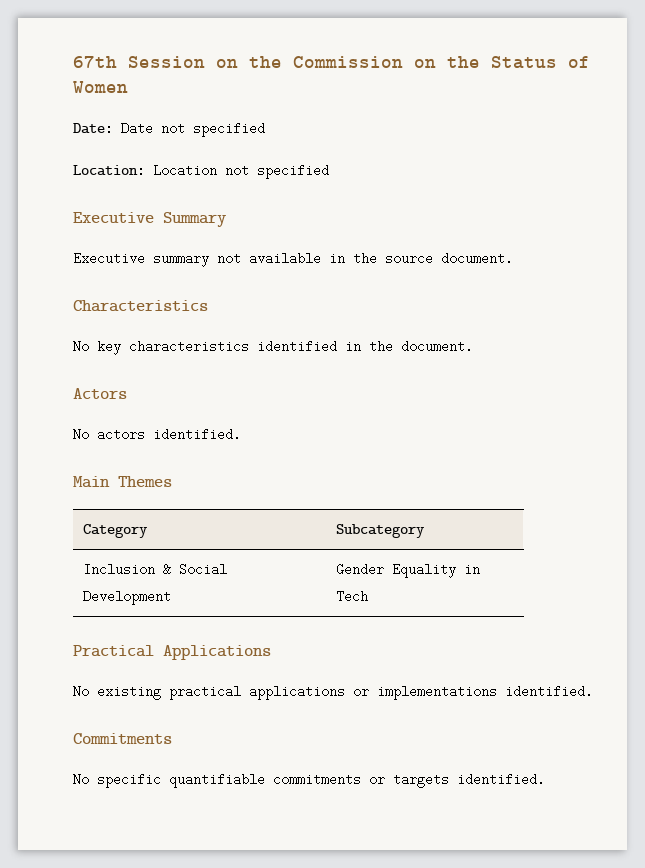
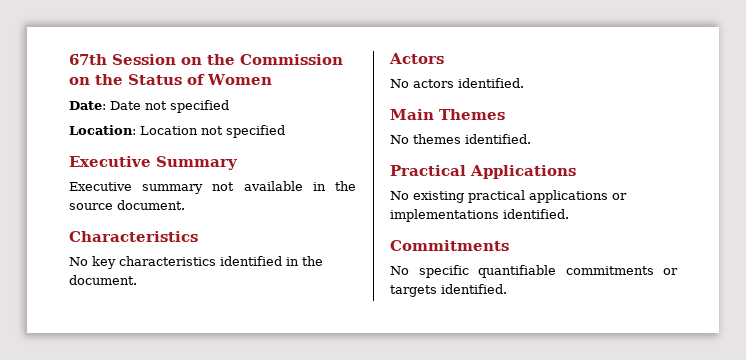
- Category | Subcategory
- Inclusion & Social Development | Gender Equality in Tech
+ No themes identified.

